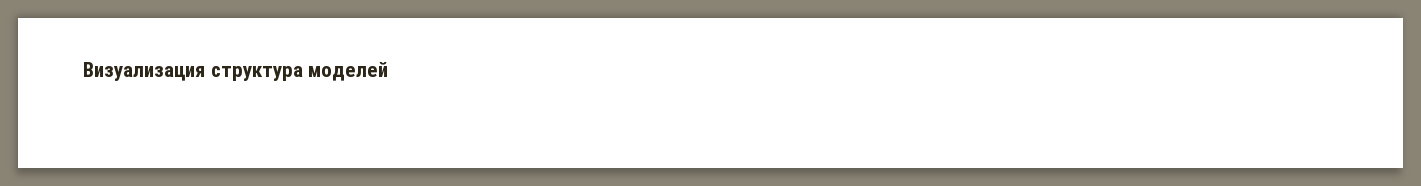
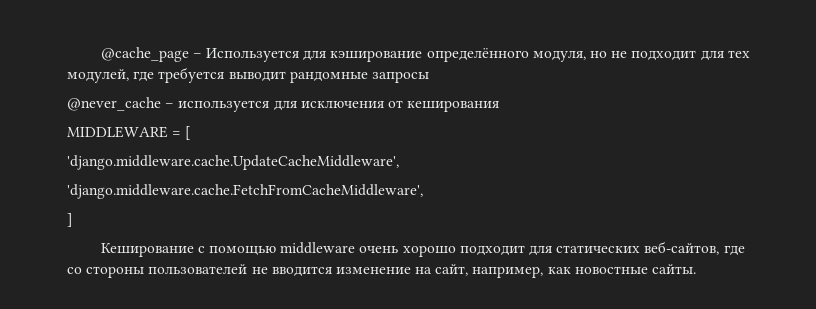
- Визуализация структура моделей
+ @cache_page – Используется для кэширование определённого модуля, но не подходит для тех модулей, где требуется выводит рандомные запросы
+ @never_cache – используется для исключения от кеширования
+ MIDDLEWARE = [
+ 'django.middleware.cache.UpdateCacheMiddleware',
+ 'django.middleware.cache.FetchFromCacheMiddleware',
+ ]
+ Кеширование с помощью middleware очень хорошо подходит для статических веб-сайтов, где со стороны пользователей не вводится изменение на сайт, например, как новостные сайты.

